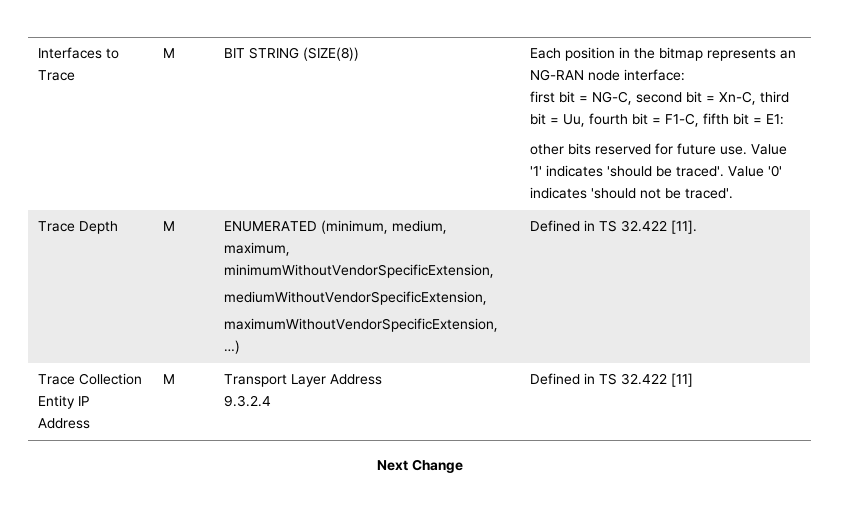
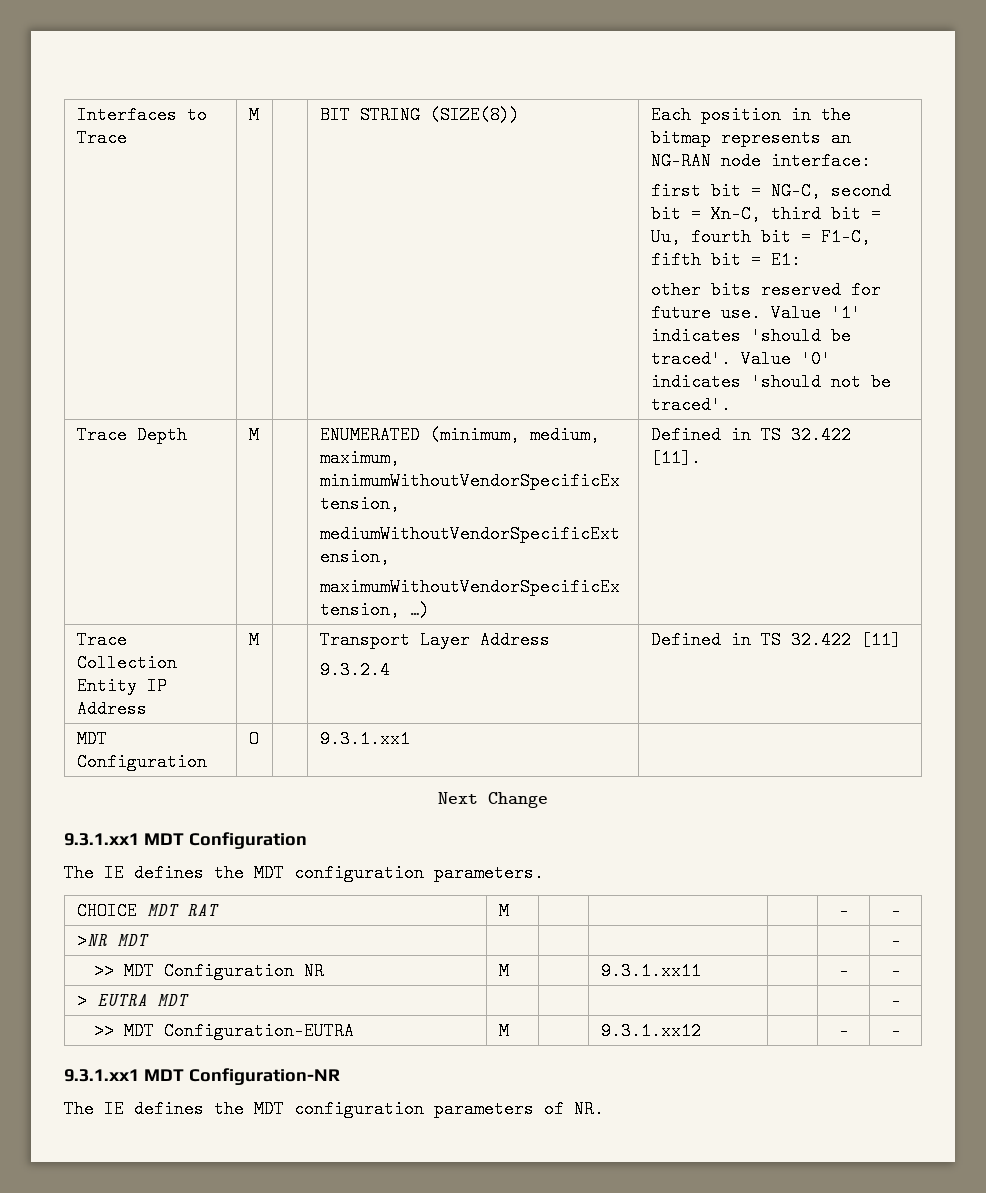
+ MDT Configuration | O | | 9.3.1.xx1 |
  Next Change
+ 9.3.1.xx1 MDT Configuration
+ The IE defines the MDT configuration parameters.
+ CHOICE MDT RAT | M | | | | - | -
+ >NR MDT | | | | | | -
+ >> MDT Configuration NR | M | | 9.3.1.xx11 | | - | -
+ > EUTRA MDT | | | | | | -
+ >> MDT Configuration-EUTRA | M | | 9.3.1.xx12 | | - | -
+ 9.3.1.xx1 MDT Configuration-NR
+ The IE defines the MDT configuration parameters of NR.

